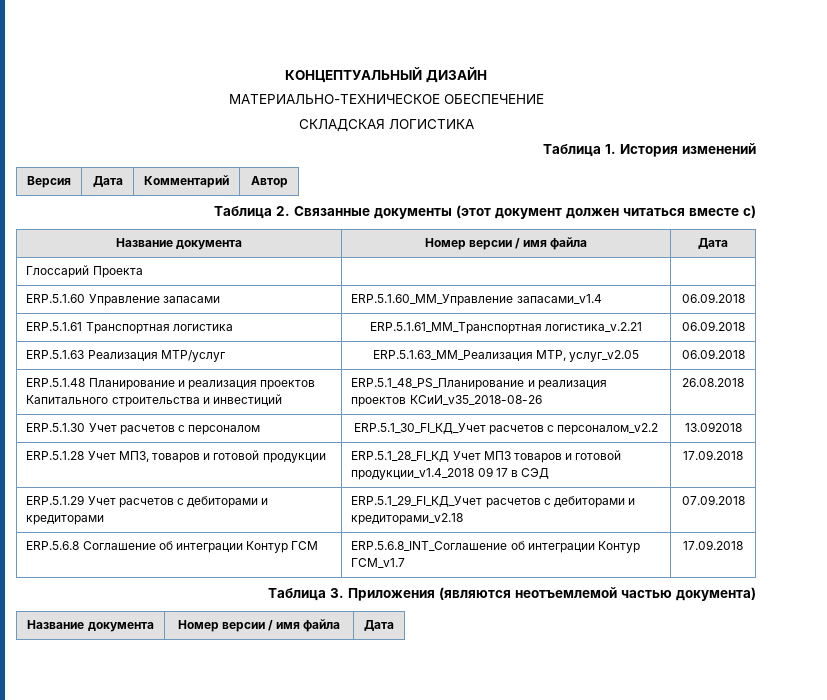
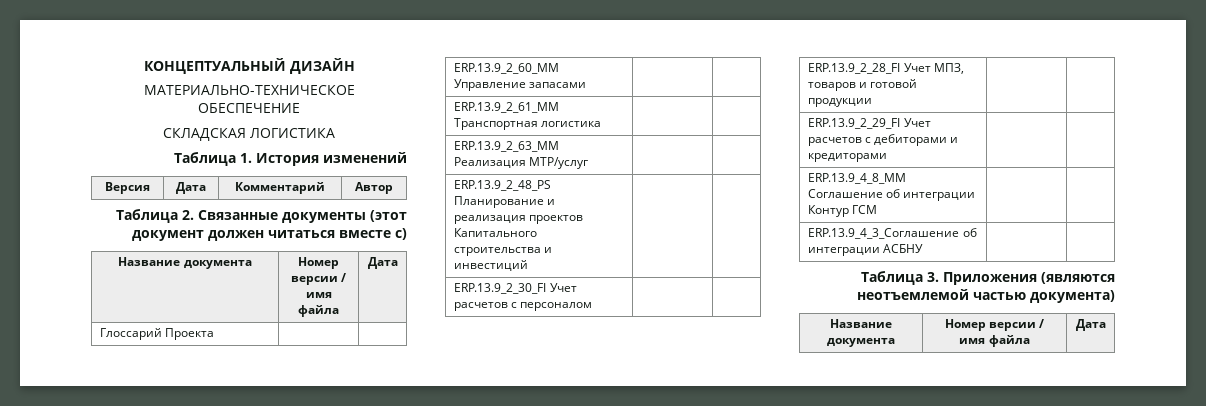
- ERP.5.1.60 Управление запасами | ERP.5.1.60_MM_Управление запасами_v1.4 | 06.09.2018
- ERP.5.1.61 Транспортная логистика | ERP.5.1.61_ММ_Транспортная логистика_v.2.21 | 06.09.2018
- ERP.5.1.63 Реализация МТР/услуг | ERP.5.1.63_MM_Реализация МТР, услуг_v2.05 | 06.09.2018
- ERP.5.1.48 Планирование и реализация проектов Капитального строительства и инвестиций | ERP.5.1_48_PS_Планирование и реализация проектов КСиИ_v35_2018-08-26 | 26.08.2018
- ERP.5.1.30 Учет расчетов с персоналом | ERP.5.1_30_FI_КД_Учет расчетов с персоналом_v2.2 | 13.092018
- ERP.5.1.28 Учет МПЗ, товаров и готовой продукции | ERP.5.1_28_FI_КД Учет МПЗ товаров и готовой продукции_v1.4_2018 09 17 в СЭД | 17.09.2018
- ERP.5.1.29 Учет расчетов с дебиторами и кредиторами | ERP.5.1_29_FI_КД_Учет расчетов с дебиторами и кредиторами_v2.18 | 07.09.2018
- ERP.5.6.8 Соглашение об интеграции Контур ГСМ | ERP.5.6.8_INT_Соглашение об интеграции Контур ГСМ_v1.7 | 17.09.2018
+ ERP.13.9_2_60_MM Управление запасами | |
+ ERP.13.9_2_61_MM Транспортная логистика | |
+ ERP.13.9_2_63_MM Реализация МТР/услуг | |
+ ERP.13.9_2_48_PS Планирование и реализация проектов Капитального строительства и инвестиций | |
+ ERP.13.9_2_30_FI Учет расчетов с персоналом | |
+ ERP.13.9_2_28_FI Учет МПЗ, товаров и готовой продукции | |
+ ERP.13.9_2_29_FI Учет расчетов с дебиторами и кредиторами | |
+ ERP.13.9_4_8_MM Соглашение об интеграции Контур ГСМ | |
+ ERP.13.9_4_3_Соглашение об интеграции АСБНУ | |

